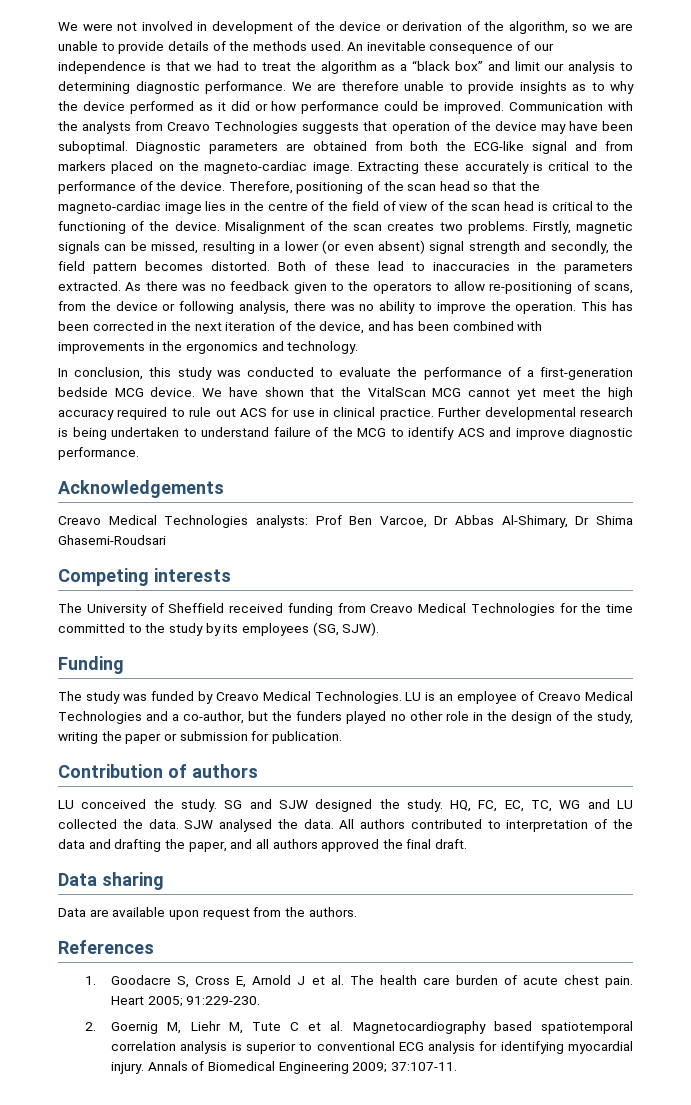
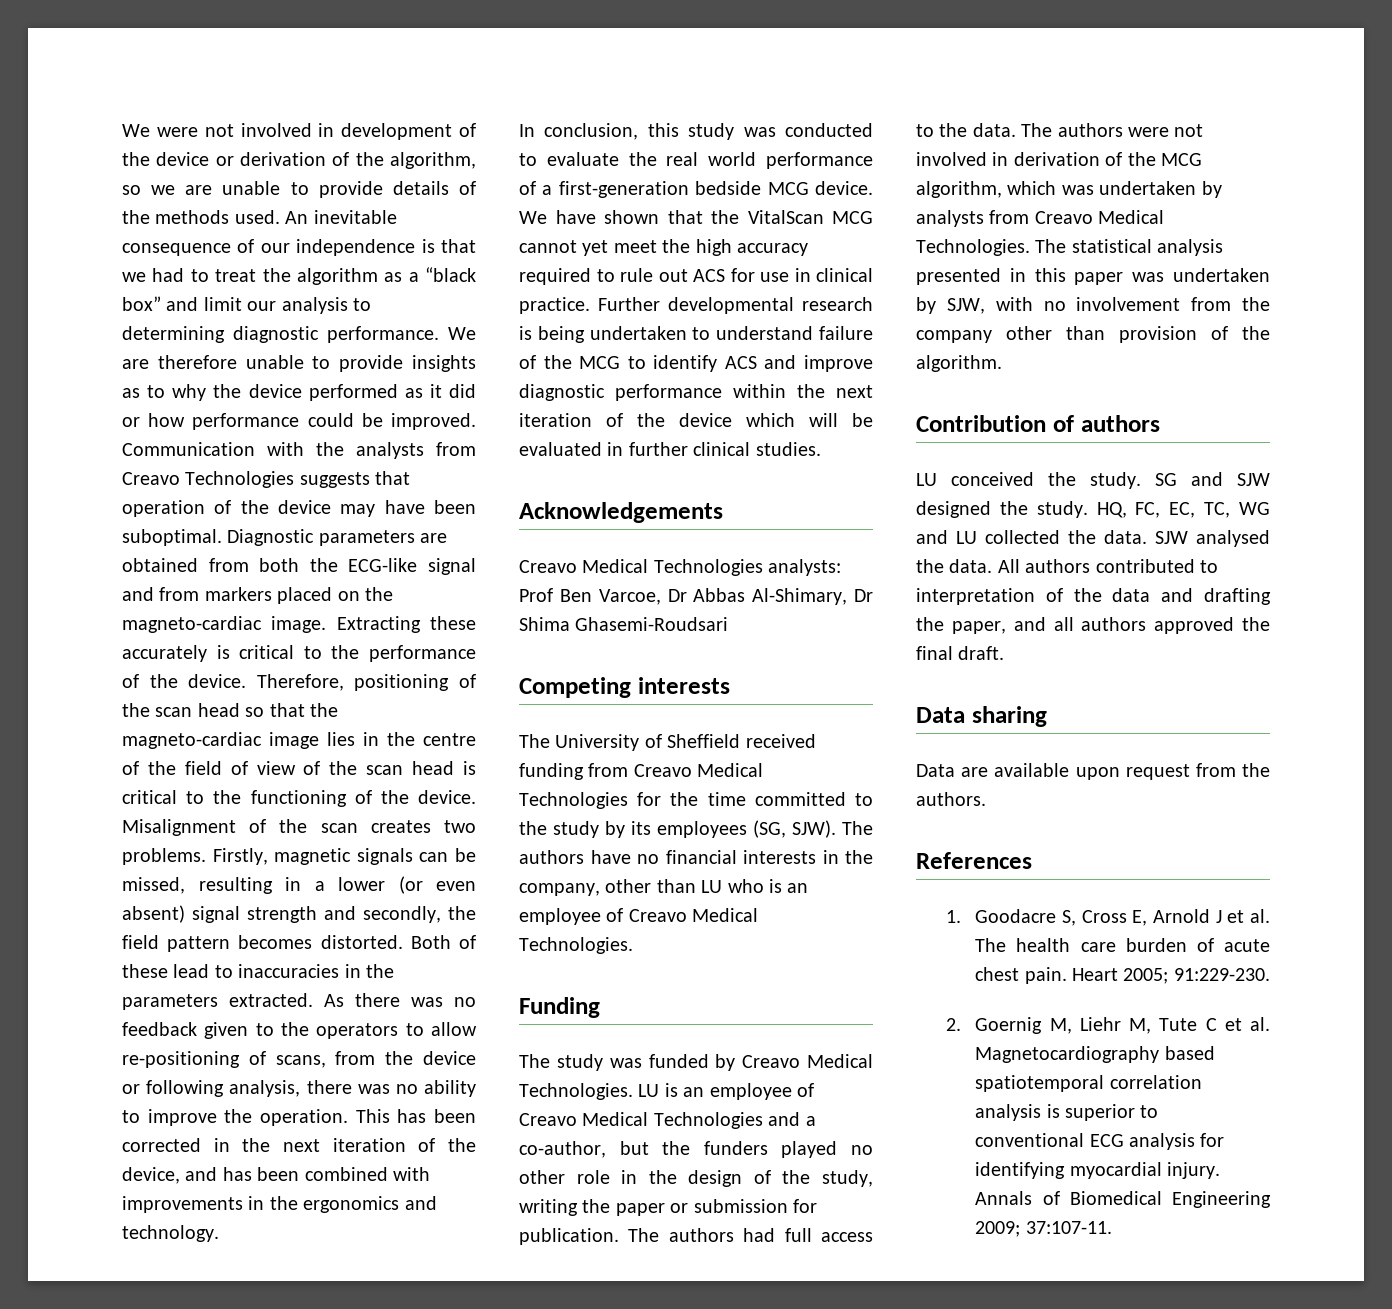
- In conclusion, this study was conducted to evaluate the performance of a first-generation bedside MCG device.
+ In conclusion, this study was conducted to evaluate the real world performance of a first-generation bedside MCG device.
- Further developmental research is being undertaken to understand failure of the MCG to identify ACS and improve diagnostic performance.
+ Further developmental research is being undertaken to understand failure of the MCG to identify ACS and improve diagnostic performance within the next iteration of the device which will be evaluated in further clinical studies.
+ The authors have no financial interests in the company, other than LU who is an employee of Creavo Medical Technologies.
+ The authors had full access to the data. The authors were not involved in derivation of the MCG algorithm, which was undertaken by analysts from Creavo Medical Technologies. The statistical analysis presented in this paper was undertaken by SJW, with no involvement from the company other than provision of the algorithm.

